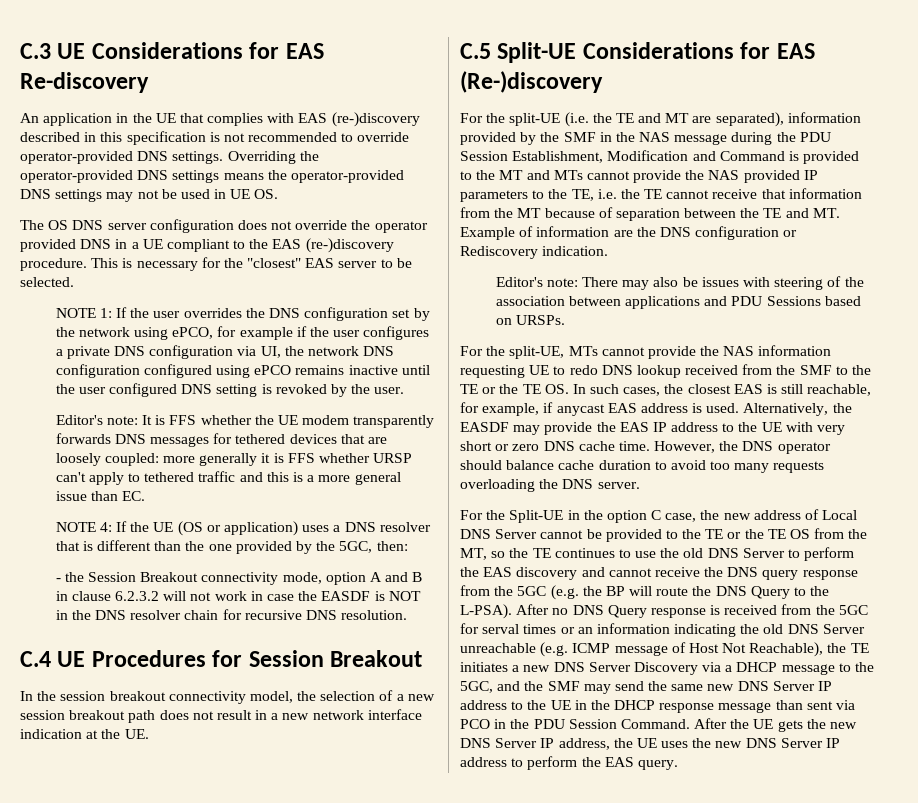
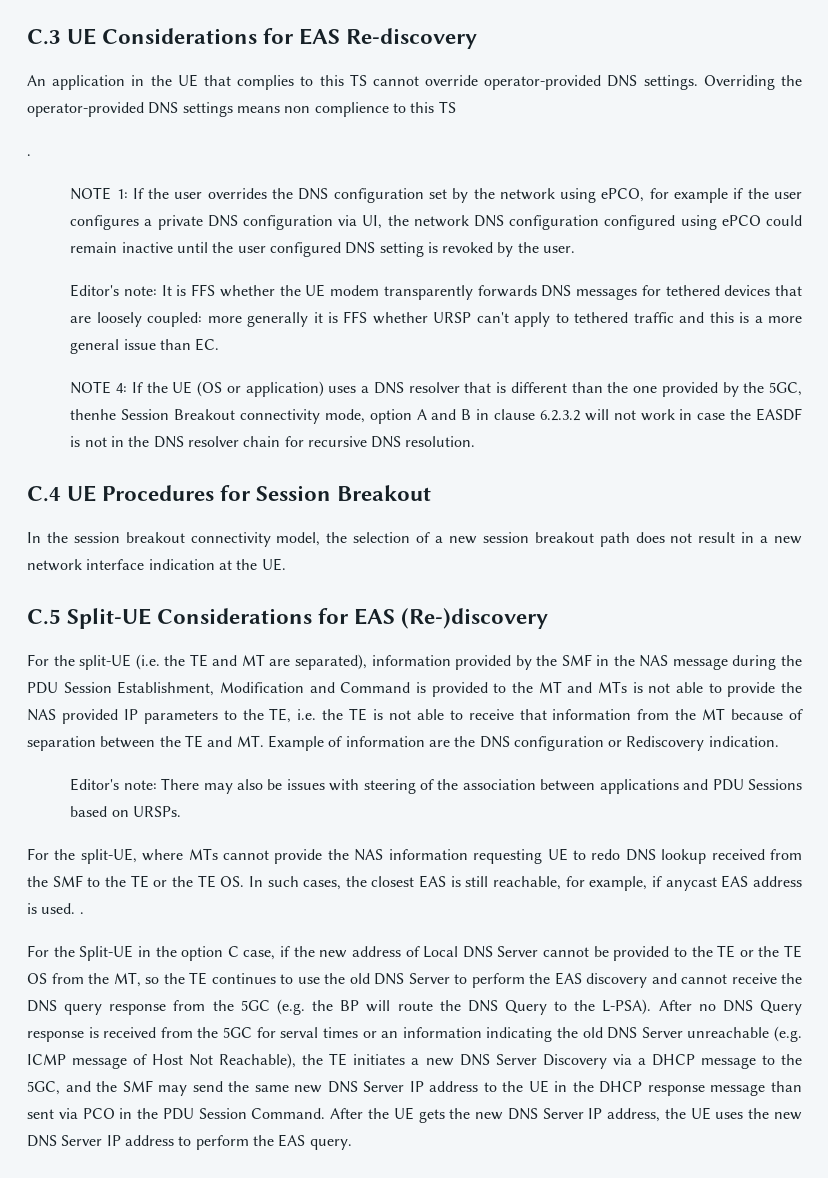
- An application in the UE that complies with EAS (re-)discovery described in this specification is not recommended to override operator-provided DNS settings.
+ An application in the UE that complies to this TS cannot override operator-provided DNS settings.
- Overriding the operator-provided DNS settings means the operator-provided DNS settings may not be used in UE OS.
- The OS DNS server configuration does not override the operator provided DNS in a UE compliant to the EAS (re-)discovery procedure. This is necessary for the "closest" EAS server to be selected.
+ Overriding the operator-provided DNS settings means non complience to this TS
+ .
- NOTE 1: If the user overrides the DNS configuration set by the network using ePCO, for example if the user configures a private DNS configuration via UI, the network DNS configuration configured using ePCO remains inactive until the user configured DNS setting is revoked by the user.
+ NOTE 1: If the user overrides the DNS configuration set by the network using ePCO, for example if the user configures a private DNS configuration via UI, the network DNS configuration configured using ePCO could remain inactive until the user configured DNS setting is revoked by the user.
- NOTE 4: If the UE (OS or application) uses a DNS resolver that is different than the one provided by the 5GC, then:
- - the Session Breakout connectivity mode, option A and B in clause 6.2.3.2 will not work in case the EASDF is NOT in the DNS resolver chain for recursive DNS resolution.
+ NOTE 4: If the UE (OS or application) uses a DNS resolver that is different than the one provided by the 5GC, thenhe Session Breakout connectivity mode, option A and B in clause 6.2.3.2 will not work in case the EASDF is not in the DNS resolver chain for recursive DNS resolution.
- For the split-UE (i.e. the TE and MT are separated), information provided by the SMF in the NAS message during the PDU Session Establishment, Modification and Command is provided to the MT and MTs cannot provide the NAS provided IP parameters to the TE, i.e. the TE cannot receive that information from the MT because of separation between the TE and MT. Example of information are the DNS configuration or Rediscovery indication.
+ For the split-UE (i.e. the TE and MT are separated), information provided by the SMF in the NAS message during the PDU Session Establishment, Modification and Command is provided to the MT and MTs is not able to provide the NAS provided IP parameters to the TE, i.e. the TE is not able to receive that information from the MT because of separation between the TE and MT. Example of information are the DNS configuration or Rediscovery indication.
- For the split-UE, MTs cannot provide the NAS information requesting UE to redo DNS lookup received from the SMF to the TE or the TE OS. In such cases, the closest EAS is still reachable, for example, if anycast EAS address is used. Alternatively, the EASDF may provide the EAS IP address to the UE with very short or zero DNS cache time. However, the DNS operator should balance cache duration to avoid too many requests overloading the DNS server.
+ For the split-UE, where MTs cannot provide the NAS information requesting UE to redo DNS lookup received from the SMF to the TE or the TE OS. In such cases, the closest EAS is still reachable, for example, if anycast EAS address is used. .
- For the Split-UE in the option C case, the new address of Local DNS Server cannot be provided to the TE or the TE OS from the MT, so the TE continues to use the old DNS Server to perform the EAS discovery and cannot receive the DNS query response from the 5GC (e.g. the BP will route the DNS Query to the L-PSA).
+ For the Split-UE in the option C case, if the new address of Local DNS Server cannot be provided to the TE or the TE OS from the MT, so the TE continues to use the old DNS Server to perform the EAS discovery and cannot receive the DNS query response from the 5GC (e.g. the BP will route the DNS Query to the L-PSA).

